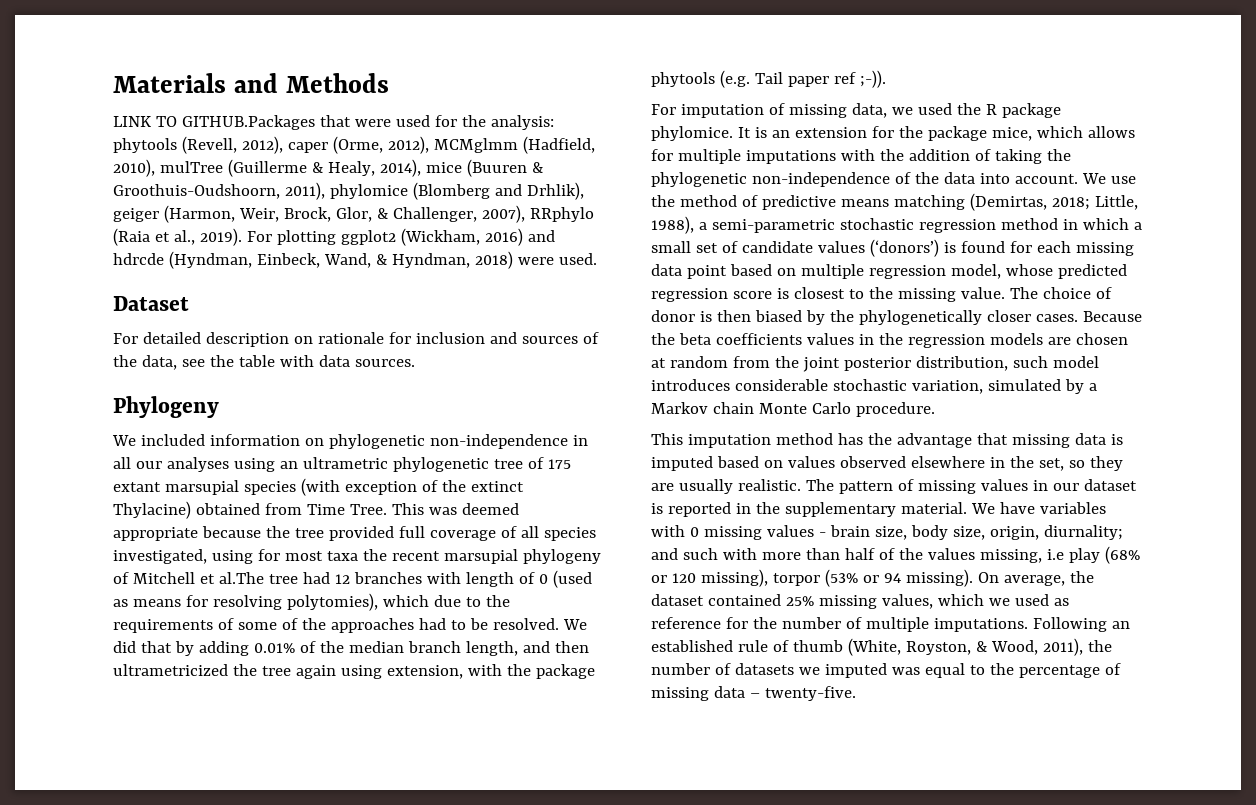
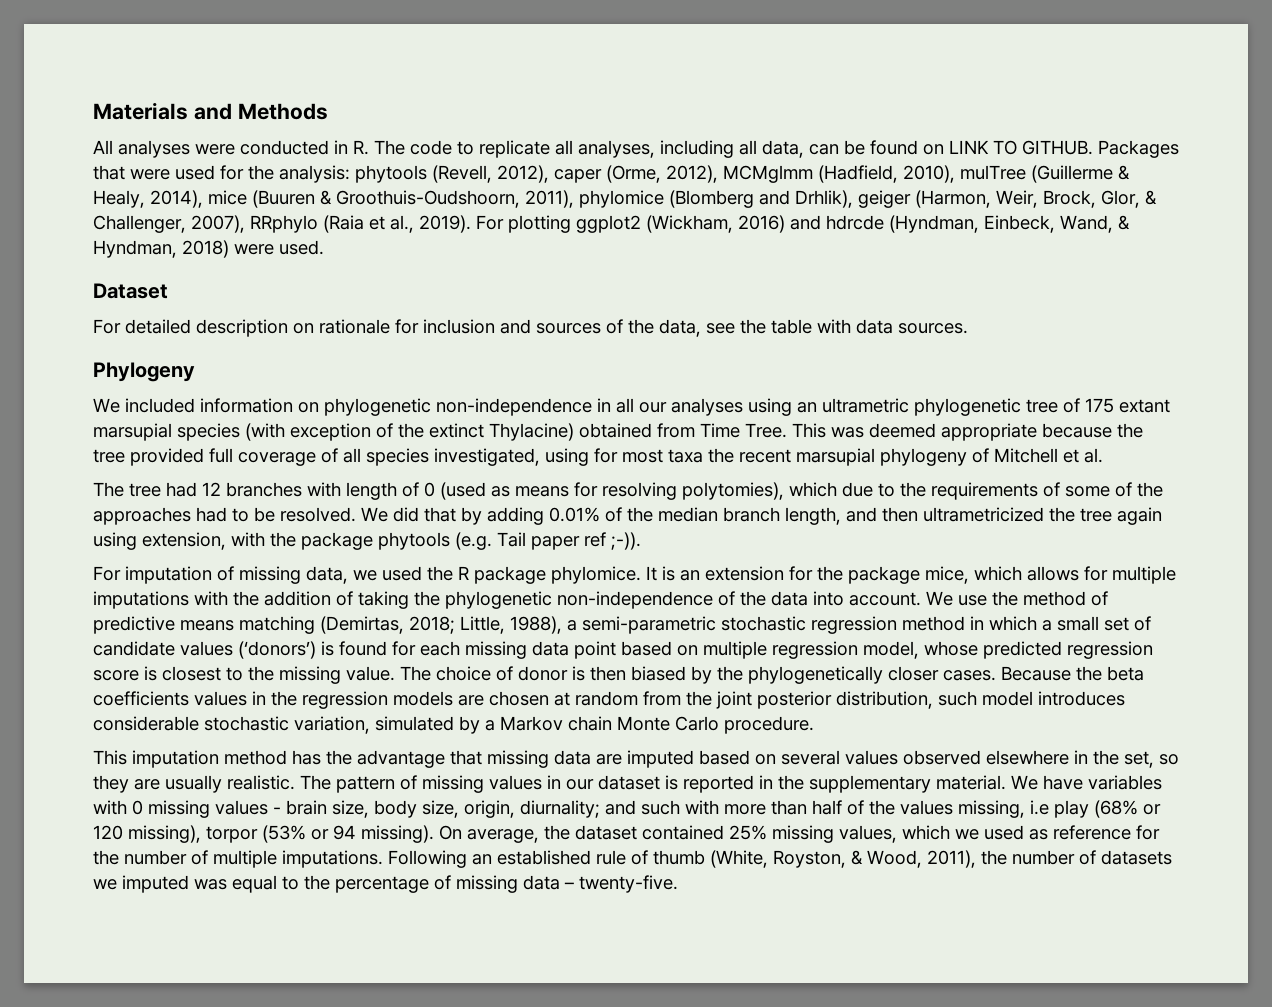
- LINK TO GITHUB.Packages that were used for the analysis: phytools (Revell, 2012), caper (Orme, 2012), MCMglmm (Hadfield, 2010), mulTree (Guillerme & Healy, 2014), mice (Buuren & Groothuis-Oudshoorn, 2011), phylomice (Blomberg and Drhlik), geiger (Harmon, Weir, Brock, Glor, & Challenger, 2007), RRphylo (Raia et al., 2019).
+ All analyses were conducted in R. The code to replicate all analyses, including all data, can be found on LINK TO GITHUB. Packages that were used for the analysis: phytools (Revell, 2012), caper (Orme, 2012), MCMglmm (Hadfield, 2010), mulTree (Guillerme & Healy, 2014), mice (Buuren & Groothuis-Oudshoorn, 2011), phylomice (Blomberg and Drhlik), geiger (Harmon, Weir, Brock, Glor, & Challenger, 2007), RRphylo (Raia et al., 2019).
- This was deemed appropriate because the tree provided full coverage of all species investigated, using for most taxa the recent marsupial phylogeny of Mitchell et al.The tree had 12 branches with length of 0 (used as means for resolving polytomies), which due to the requirements of some of the approaches had to be resolved.
+ This was deemed appropriate because the tree provided full coverage of all species investigated, using for most taxa the recent marsupial phylogeny of Mitchell et al.
+ The tree had 12 branches with length of 0 (used as means for resolving polytomies), which due to the requirements of some of the approaches had to be resolved.
- This imputation method has the advantage that missing data is imputed based on values observed elsewhere in the set, so they are usually realistic.
+ This imputation method has the advantage that missing data are imputed based on several values observed elsewhere in the set, so they are usually realistic.

